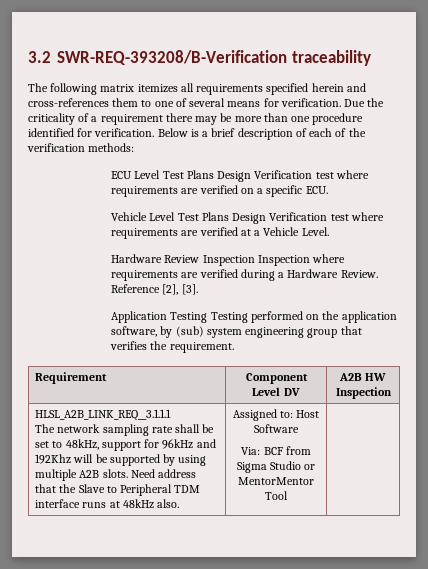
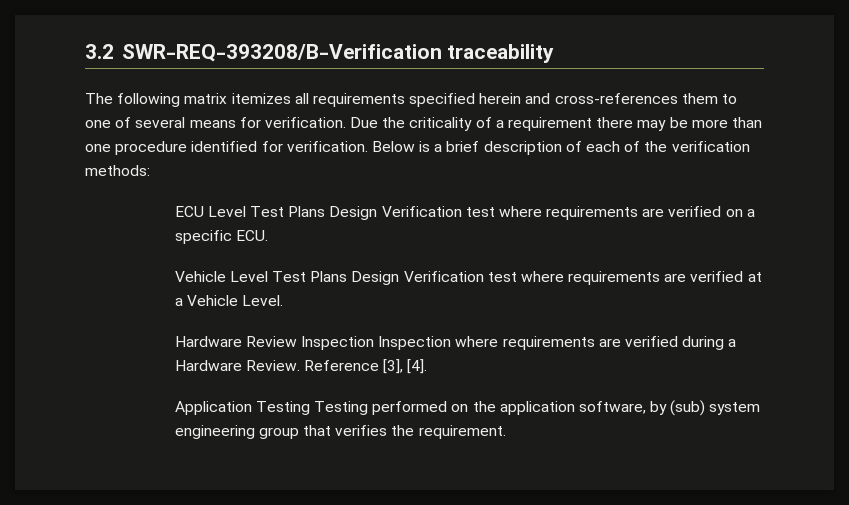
- Reference [2], [3].
+ Reference [3], [4].
- Requirement | Component Level DV | A2B HW Inspection
- HLSL_A2B_LINK_REQ__3.1.1.1
- The network sampling rate shall be set to 48kHz, support for 96kHz and 192Khz will be supported by using multiple A2B slots. Need address that the Slave to Peripheral TDM interface runs at 48kHz also. | Assigned to: Host Software
- Via: BCF from Sigma Studio or MentorMentor Tool

